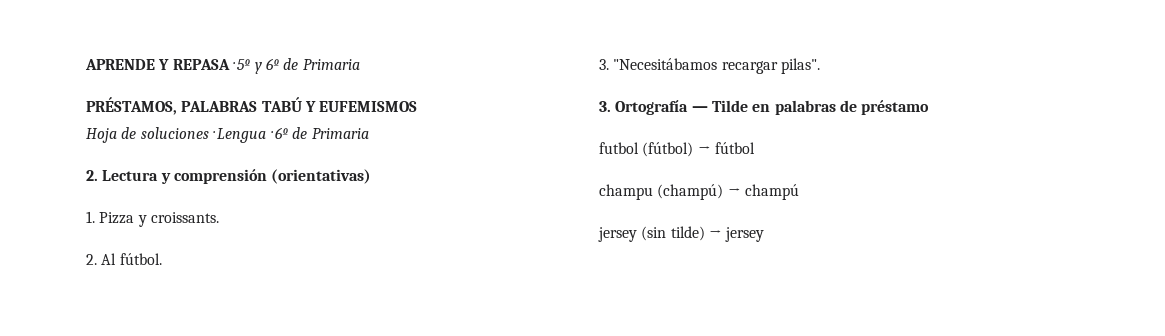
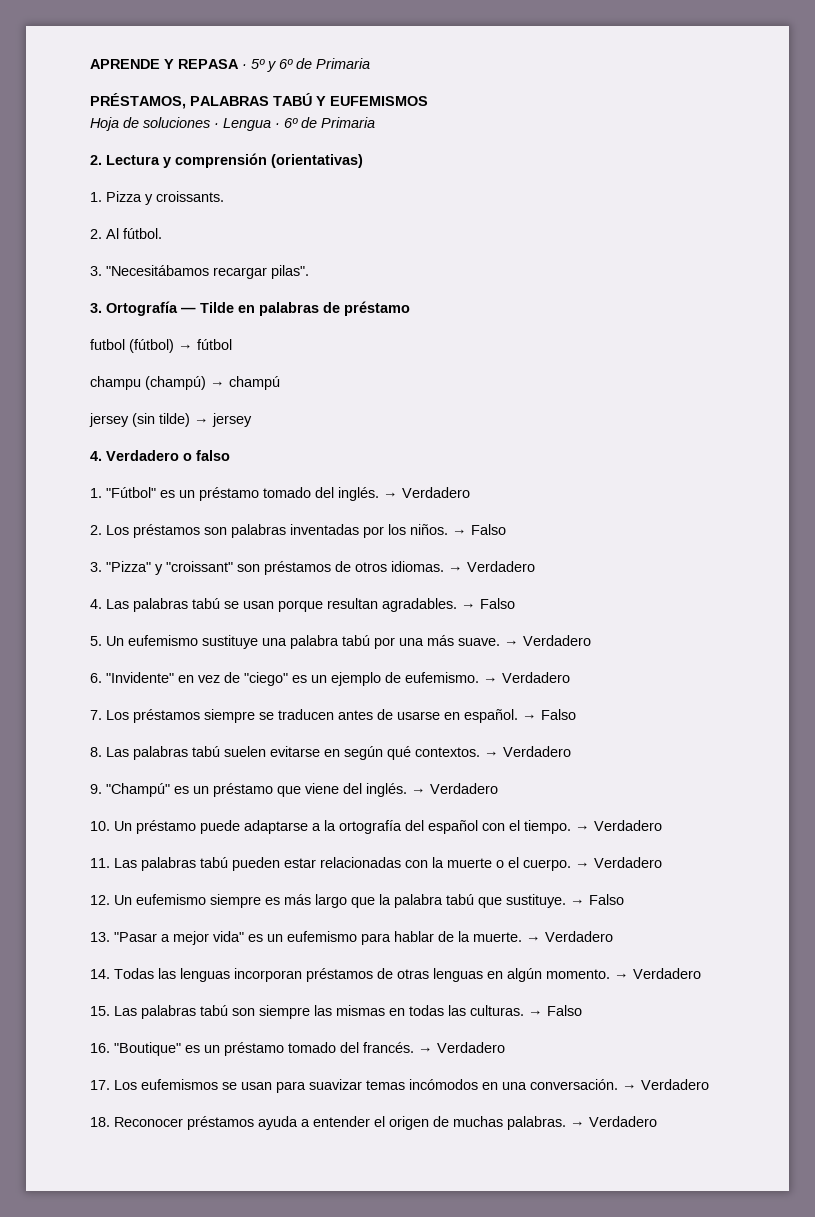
+ 4. Verdadero o falso
+ 1. "Fútbol" es un préstamo tomado del inglés. → Verdadero
+ 2. Los préstamos son palabras inventadas por los niños. → Falso
+ 3. "Pizza" y "croissant" son préstamos de otros idiomas. → Verdadero
+ 4. Las palabras tabú se usan porque resultan agradables. → Falso
+ 5. Un eufemismo sustituye una palabra tabú por una más suave. → Verdadero
+ 6. "Invidente" en vez de "ciego" es un ejemplo de eufemismo. → Verdadero
+ 7. Los préstamos siempre se traducen antes de usarse en español. → Falso
+ 8. Las palabras tabú suelen evitarse en según qué contextos. → Verdadero
+ 9. "Champú" es un préstamo que viene del inglés. → Verdadero
+ 10. Un préstamo puede adaptarse a la ortografía del español con el tiempo. → Verdadero
+ 11. Las palabras tabú pueden estar relacionadas con la muerte o el cuerpo. → Verdadero
+ 12. Un eufemismo siempre es más largo que la palabra tabú que sustituye. → Falso
+ 13. "Pasar a mejor vida" es un eufemismo para hablar de la muerte. → Verdadero
+ 14. Todas las lenguas incorporan préstamos de otras lenguas en algún momento. → Verdadero
+ 15. Las palabras tabú son siempre las mismas en todas las culturas. → Falso
+ 16. "Boutique" es un préstamo tomado del francés. → Verdadero
+ 17. Los eufemismos se usan para suavizar temas incómodos en una conversación. → Verdadero
+ 18. Reconocer préstamos ayuda a entender el origen de muchas palabras. → Verdadero

